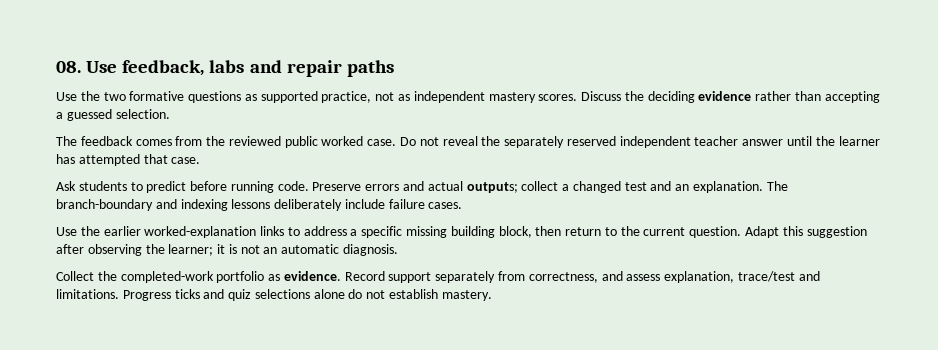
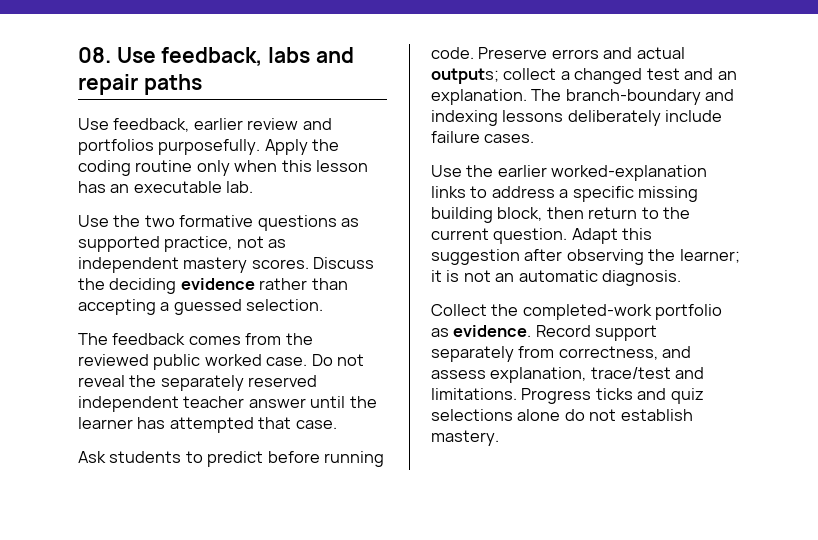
+ Use feedback, earlier review and portfolios purposefully. Apply the coding routine only when this lesson has an executable lab.

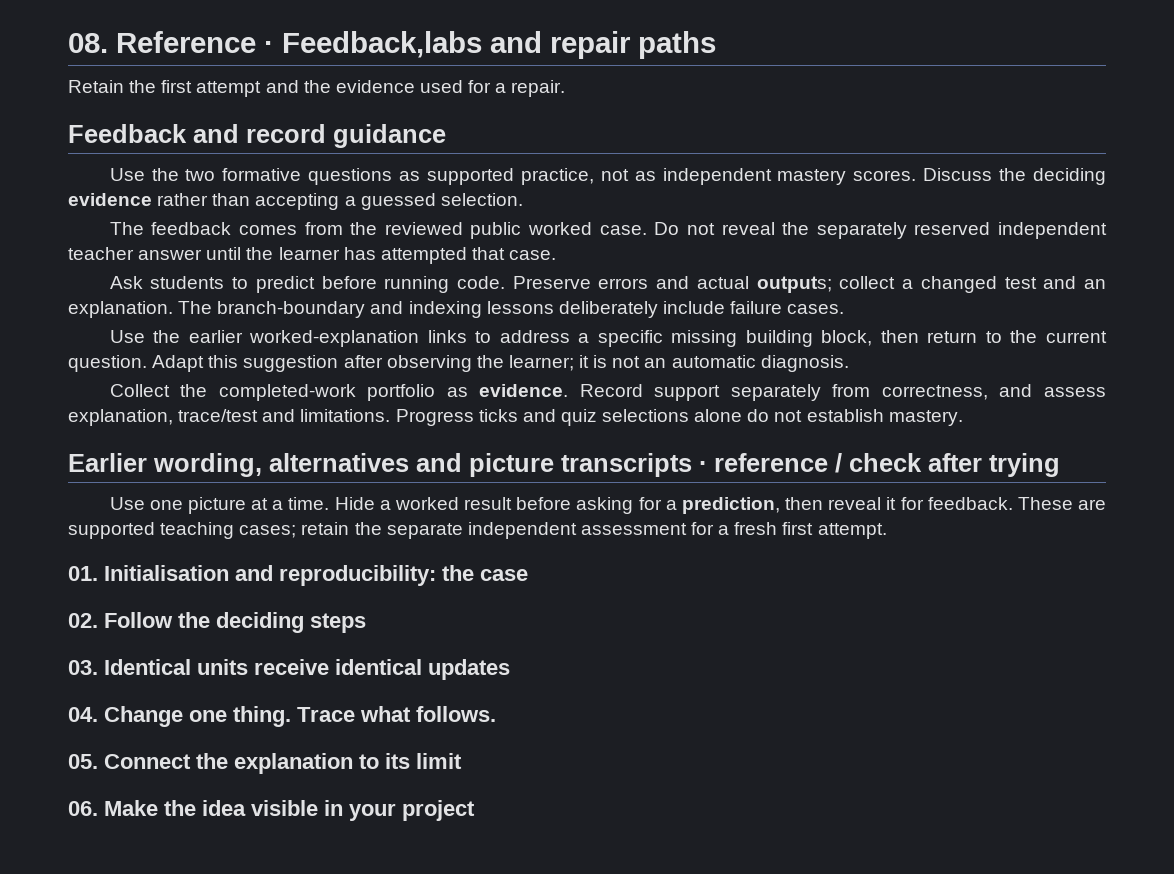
- 08. Use feedback, labs and repair paths
+ 08. Reference · Feedback,labs and repair paths
- Use feedback, earlier review and portfolios purposefully. Apply the coding routine only when this lesson has an executable lab.
+ Retain the first attempt and the evidence used for a repair.
+ Feedback and record guidance
+ Earlier wording, alternatives and picture transcripts · reference / check after trying
+ Use one picture at a time. Hide a worked result before asking for a prediction, then reveal it for feedback. These are supported teaching cases; retain the separate independent assessment for a fresh first attempt.
+ 01. Initialisation and reproducibility: the case
+ 02. Follow the deciding steps
+ 03. Identical units receive identical updates
+ 04. Change one thing. Trace what follows.
+ 05. Connect the explanation to its limit
+ 06. Make the idea visible in your project

